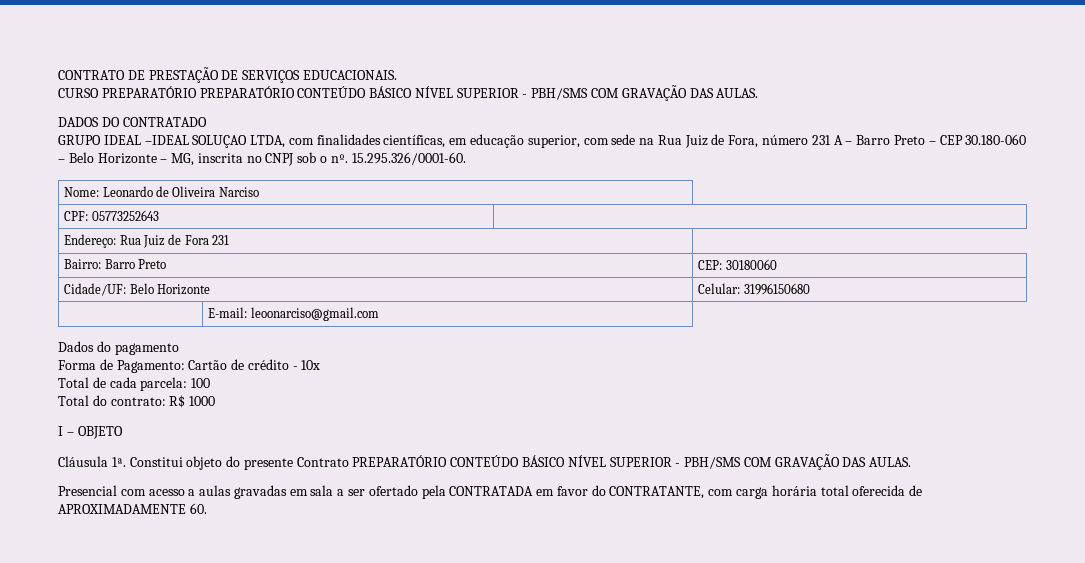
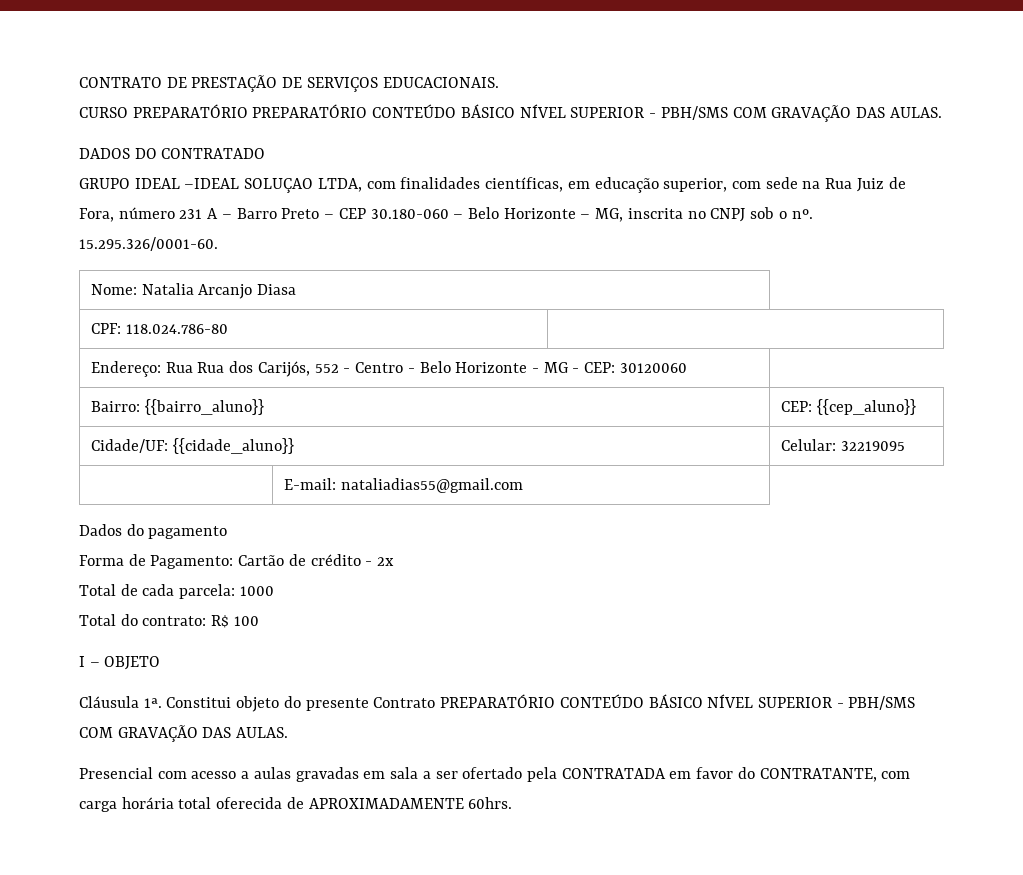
- Nome: Leonardo de Oliveira Narciso
+ Nome: Natalia Arcanjo Diasa
- CPF: 05773252643 |
+ CPF: 118.024.786-80 |
- Endereço: Rua Juiz de Fora 231
+ Endereço: Rua Rua dos Carijós, 552 - Centro - Belo Horizonte - MG - CEP: 30120060
- Bairro: Barro Preto | CEP: 30180060
+ Bairro: {{bairro_aluno}} | CEP: {{cep_aluno}}
- Cidade/UF: Belo Horizonte | Celular: 31996150680
+ Cidade/UF: {{cidade_aluno}} | Celular: 32219095
- | E-mail: leoonarciso@gmail.com
+ | E-mail: nataliadias55@gmail.com
- Forma de Pagamento: Cartão de crédito - 10x
+ Forma de Pagamento: Cartão de crédito - 2x
- Total de cada parcela: 100
+ Total de cada parcela: 1000
- Total do contrato: R$ 1000
+ Total do contrato: R$ 100
- Presencial com acesso a aulas gravadas em sala a ser ofertado pela CONTRATADA em favor do CONTRATANTE, com carga horária total oferecida de APROXIMADAMENTE 60.
+ Presencial com acesso a aulas gravadas em sala a ser ofertado pela CONTRATADA em favor do CONTRATANTE, com carga horária total oferecida de APROXIMADAMENTE 60hrs.

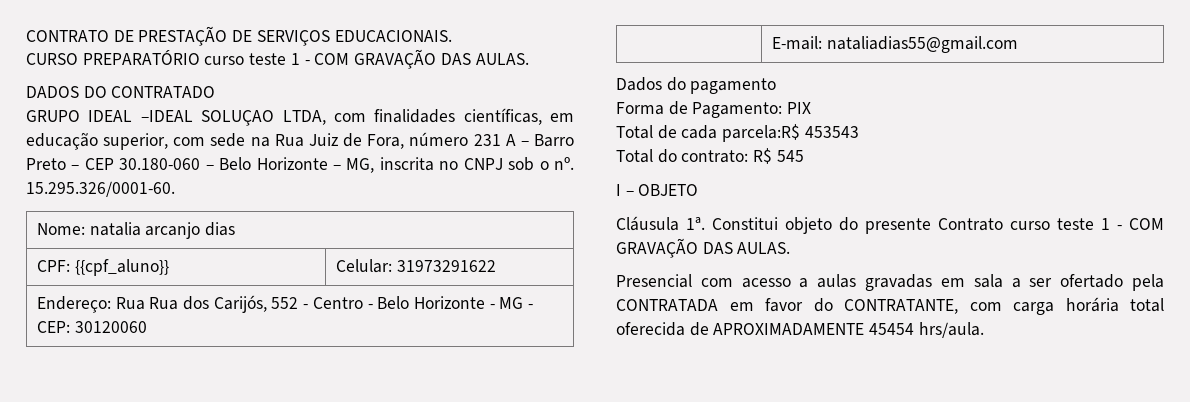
- CURSO PREPARATÓRIO PREPARATÓRIO CONTEÚDO BÁSICO NÍVEL SUPERIOR - PBH/SMS COM GRAVAÇÃO DAS AULAS.
+ CURSO PREPARATÓRIO curso teste 1 - COM GRAVAÇÃO DAS AULAS.
- Nome: Natalia Arcanjo Diasa
- CPF: 118.024.786-80 |
+ Nome: natalia arcanjo dias
+ CPF: {{cpf_aluno}} | Celular: 31973291622
- Bairro: {{bairro_aluno}} | CEP: {{cep_aluno}}
- Cidade/UF: {{cidade_aluno}} | Celular: 32219095
- Forma de Pagamento: Cartão de crédito - 2x
+ Forma de Pagamento: PIX
- Total de cada parcela: 1000
+ Total de cada parcela:R$ 453543
- Total do contrato: R$ 100
+ Total do contrato: R$ 545
- Constitui objeto do presente Contrato PREPARATÓRIO CONTEÚDO BÁSICO NÍVEL SUPERIOR - PBH/SMS COM GRAVAÇÃO DAS AULAS.
+ Constitui objeto do presente Contrato curso teste 1 - COM GRAVAÇÃO DAS AULAS.
- Presencial com acesso a aulas gravadas em sala a ser ofertado pela CONTRATADA em favor do CONTRATANTE, com carga horária total oferecida de APROXIMADAMENTE 60hrs.
+ Presencial com acesso a aulas gravadas em sala a ser ofertado pela CONTRATADA em favor do CONTRATANTE, com carga horária total oferecida de APROXIMADAMENTE 45454 hrs/aula.

